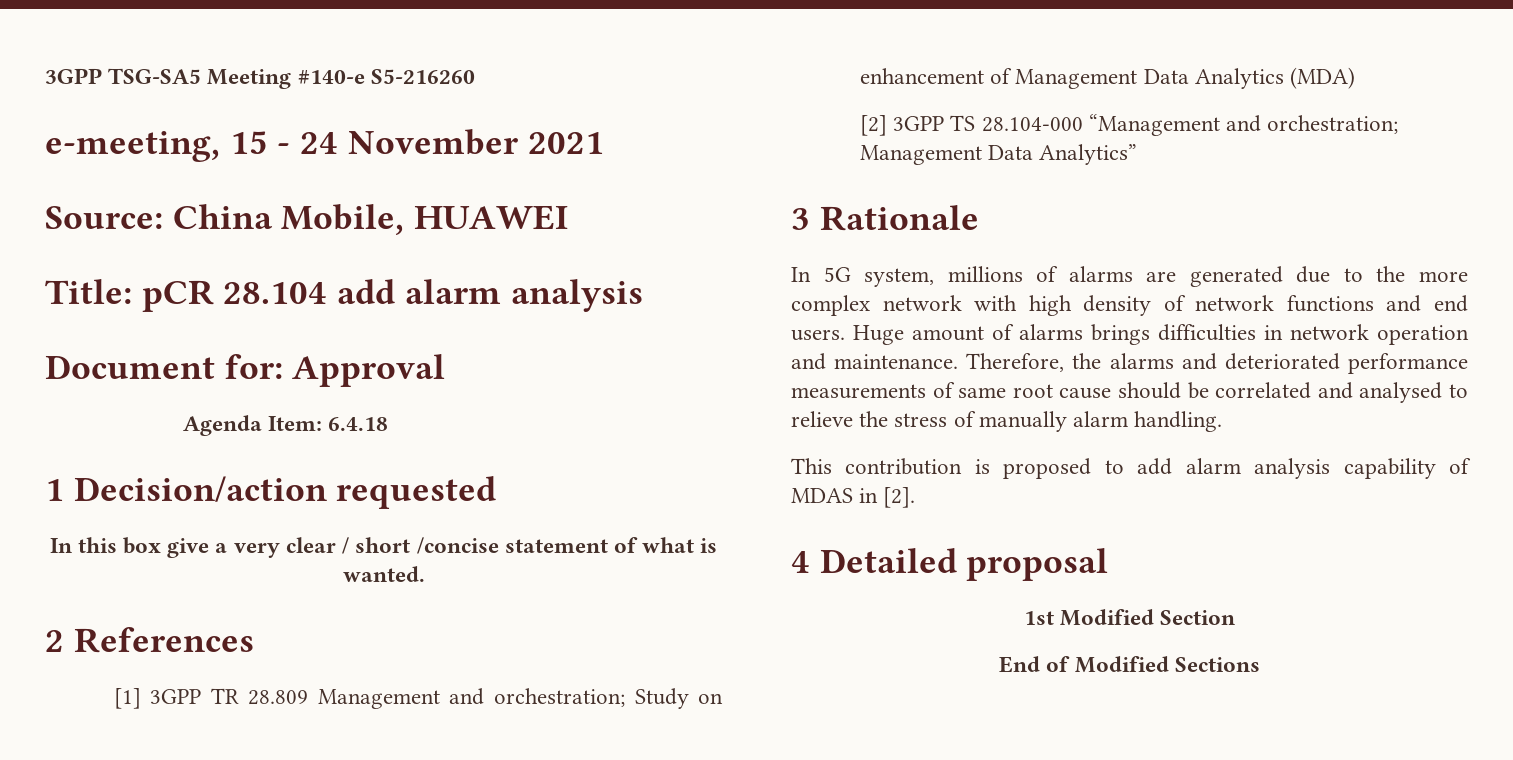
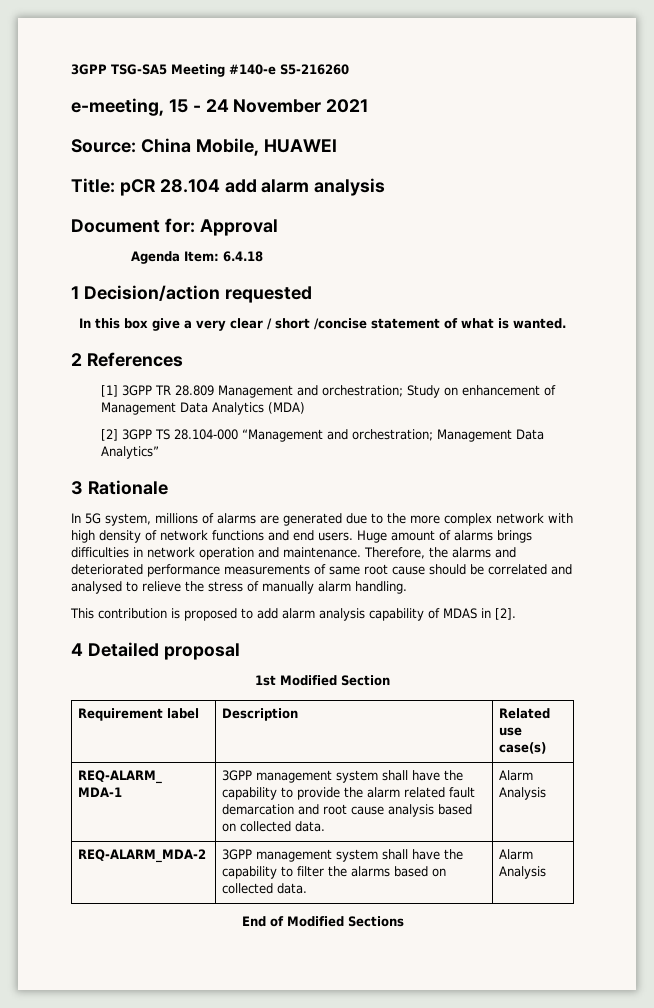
+ Requirement label | Description | Related use case(s)
+ REQ-ALARM_ MDA-1 | 3GPP management system shall have the capability to provide the alarm related fault demarcation and root cause analysis based on collected data. | Alarm Analysis
+ REQ-ALARM_MDA-2 | 3GPP management system shall have the capability to filter the alarms based on collected data. | Alarm Analysis

